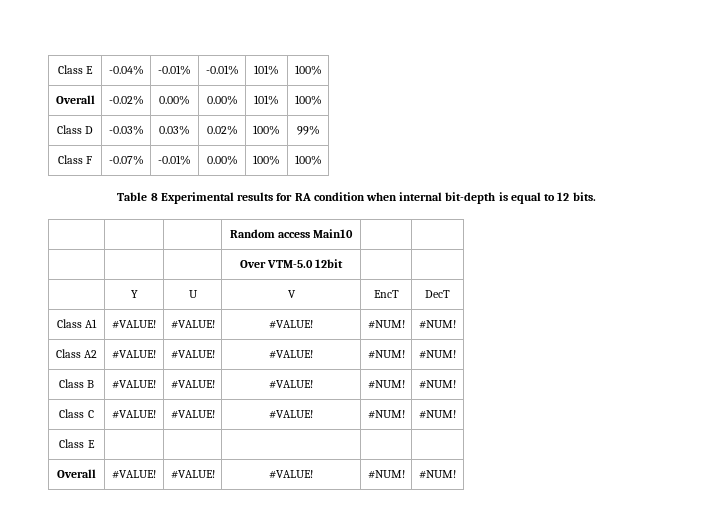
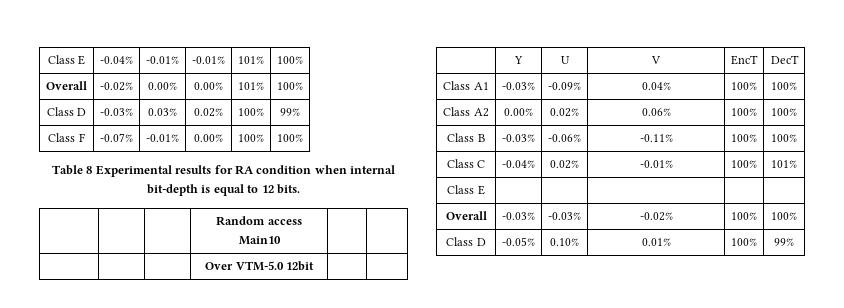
- Class A1 | #VALUE! | #VALUE! | #VALUE! | #NUM! | #NUM!
- Class A2 | #VALUE! | #VALUE! | #VALUE! | #NUM! | #NUM!
- Class B | #VALUE! | #VALUE! | #VALUE! | #NUM! | #NUM!
- Class C | #VALUE! | #VALUE! | #VALUE! | #NUM! | #NUM!
+ Class A1 | -0.03% | -0.09% | 0.04% | 100% | 100%
+ Class A2 | 0.00% | 0.02% | 0.06% | 100% | 100%
+ Class B | -0.03% | -0.06% | -0.11% | 100% | 100%
+ Class C | -0.04% | 0.02% | -0.01% | 100% | 101%
  Class E | | | | |
- Overall | #VALUE! | #VALUE! | #VALUE! | #NUM! | #NUM!
+ Overall | -0.03% | -0.03% | -0.02% | 100% | 100%
+ Class D | -0.05% | 0.10% | 0.01% | 100% | 99%

